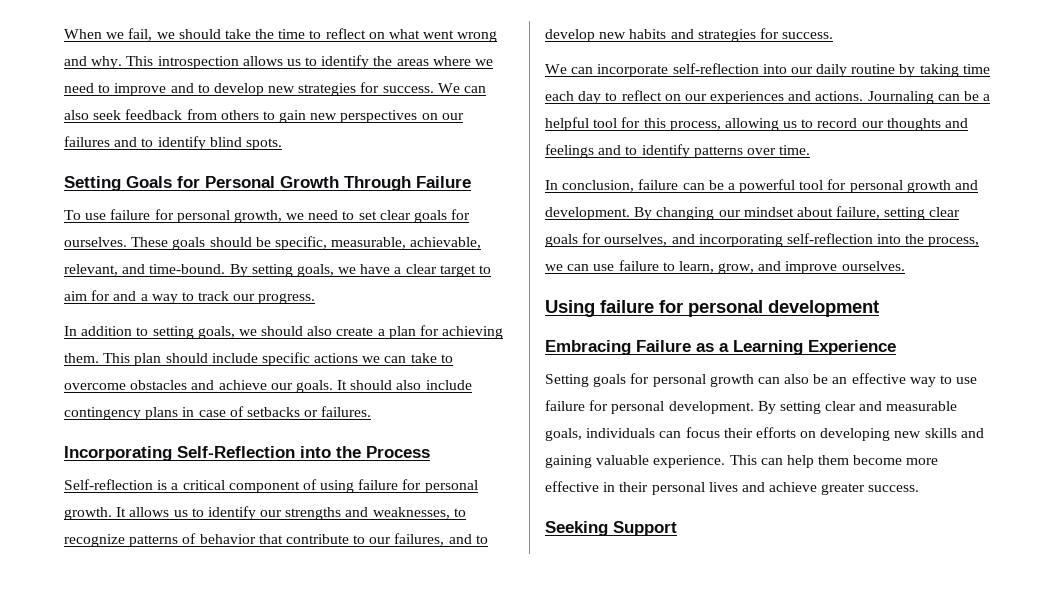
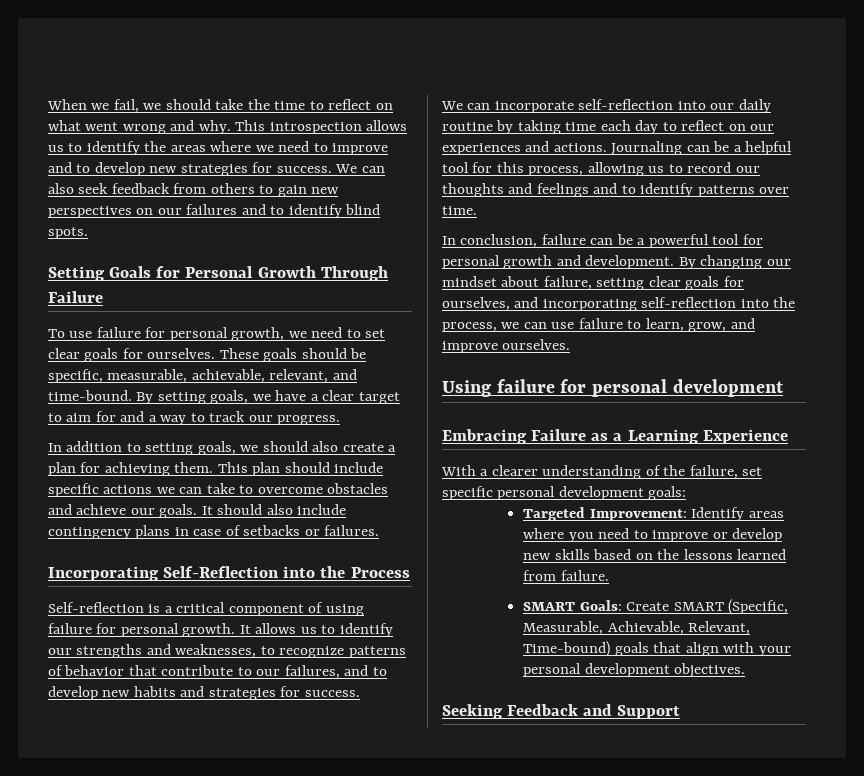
- Setting goals for personal growth can also be an effective way to use failure for personal development. By setting clear and measurable goals, individuals can focus their efforts on developing new skills and gaining valuable experience. This can help them become more effective in their personal lives and achieve greater success.
+ With a clearer understanding of the failure, set specific personal development goals:
+ Targeted Improvement: Identify areas where you need to improve or develop new skills based on the lessons learned from failure.
+ SMART Goals: Create SMART (Specific, Measurable, Achievable, Relevant, Time-bound) goals that align with your personal development objectives.
- Seeking Support
+ Seeking Feedback and Support

